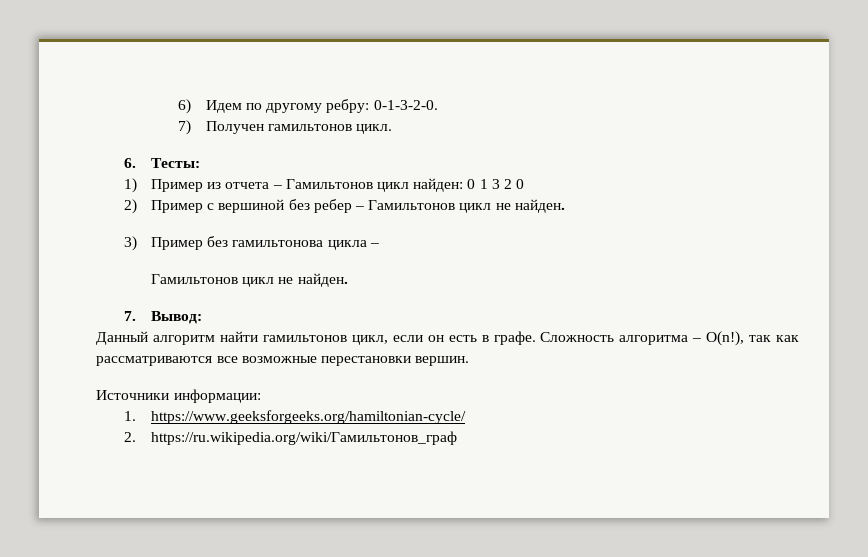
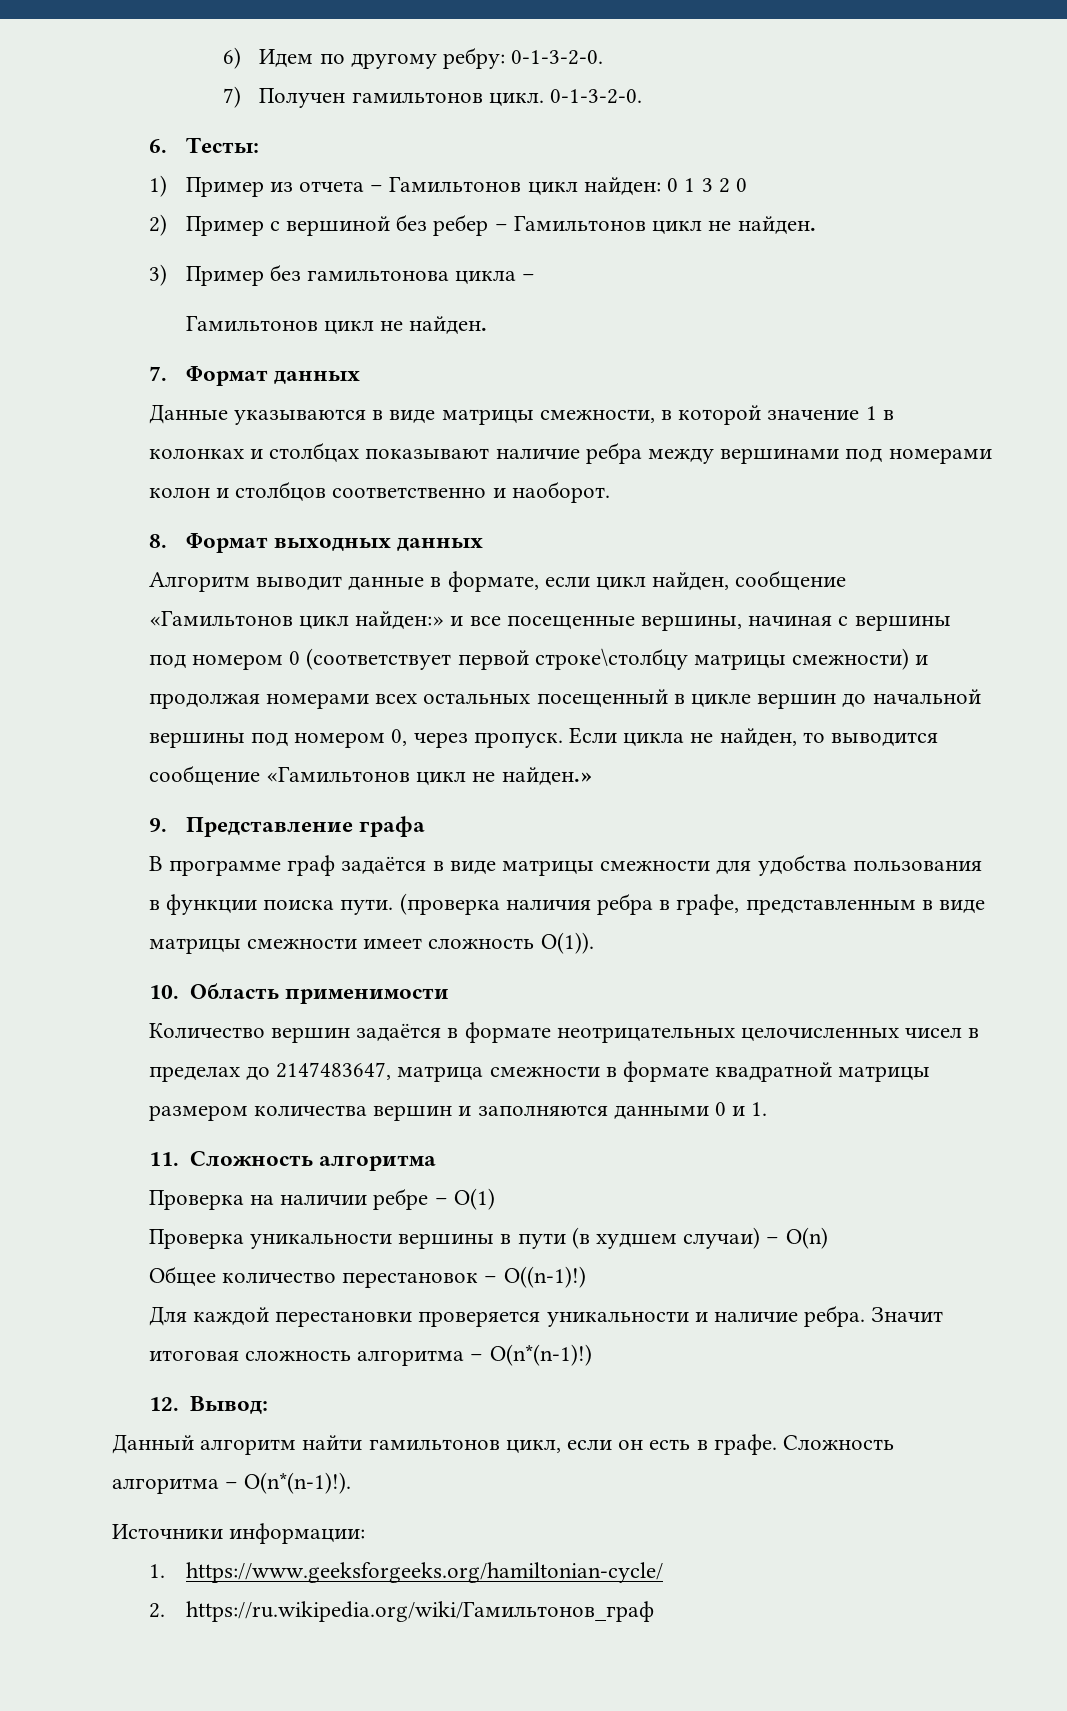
- 7) Получен гамильтонов цикл.
+ 7) Получен гамильтонов цикл. 0-1-3-2-0.
- 7. Вывод:
+ 7. Формат данных
+ Данные указываются в виде матрицы смежности, в которой значение 1 в колонках и столбцах показывают наличие ребра между вершинами под номерами колон и столбцов соответственно и наоборот.
+ 8. Формат выходных данных
+ Алгоритм выводит данные в формате, если цикл найден, сообщение «Гамильтонов цикл найден:» и все посещенные вершины, начиная с вершины под номером 0 (соответствует первой строке\столбцу матрицы смежности) и продолжая номерами всех остальных посещенный в цикле вершин до начальной вершины под номером 0, через пропуск. Если цикла не найден, то выводится сообщение «Гамильтонов цикл не найден.»
+ 9. Представление графа
+ В программе граф задаётся в виде матрицы смежности для удобства пользования в функции поиска пути. (проверка наличия ребра в графе, представленным в виде матрицы смежности имеет сложность O(1)).
+ 10. Область применимости
+ Количество вершин задаётся в формате неотрицательных целочисленных чисел в пределах до 2147483647, матрица смежности в формате квадратной матрицы размером количества вершин и заполняются данными 0 и 1.
+ 11. Сложность алгоритма
+ Проверка на наличии ребре – O(1)
+ Проверка уникальности вершины в пути (в худшем случаи) – O(n)
+ Общее количество перестановок – O((n-1)!)
+ Для каждой перестановки проверяется уникальности и наличие ребра. Значит итоговая сложность алгоритма – O(n*(n-1)!)
+ 12. Вывод:
- Сложность алгоритма – O(n!), так как рассматриваются все возможные перестановки вершин.
+ Сложность алгоритма – O(n*(n-1)!).

